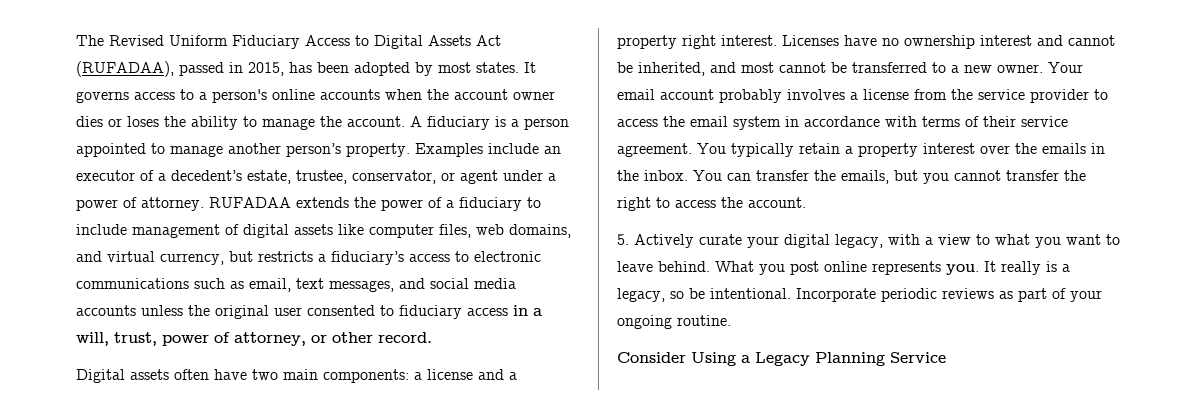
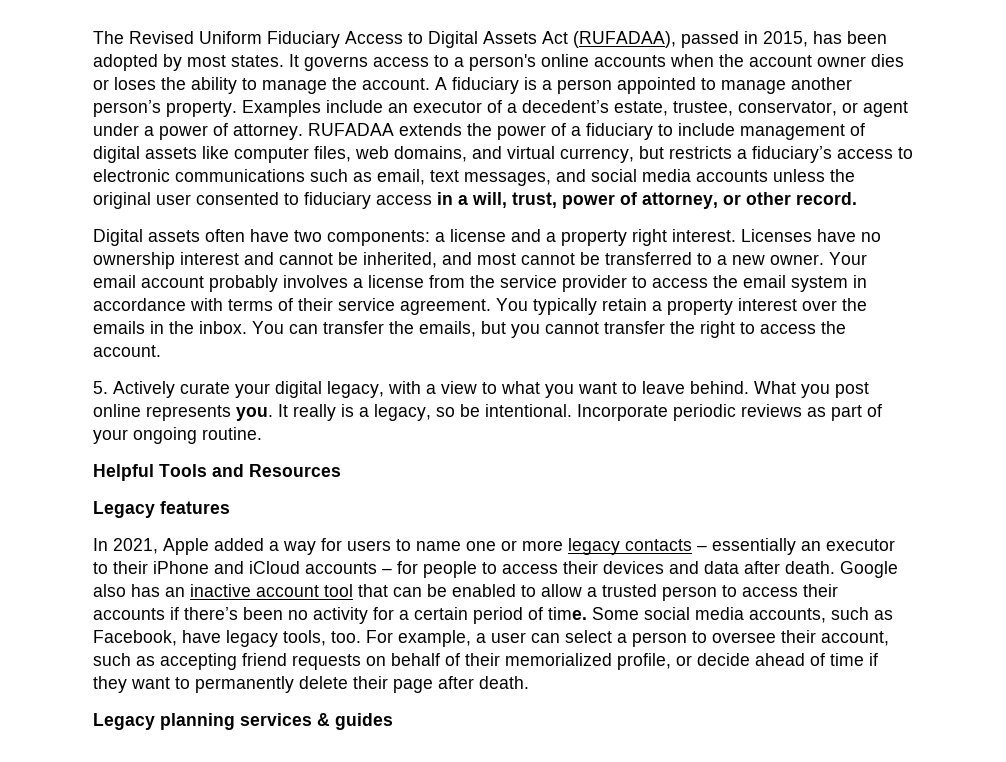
- Digital assets often have two main components: a license and a property right interest.
+ Digital assets often have two components: a license and a property right interest.
- Consider Using a Legacy Planning Service
+ Helpful Tools and Resources
+ Legacy features
+ In 2021, Apple added a way for users to name one or more legacy contacts – essentially an executor to their iPhone and iCloud accounts – for people to access their devices and data after death. Google also has an inactive account tool that can be enabled to allow a trusted person to access their accounts if there’s been no activity for a certain period of time. Some social media accounts, such as Facebook, have legacy tools, too. For example, a user can select a person to oversee their account, such as accepting friend requests on behalf of their memorialized profile, or decide ahead of time if they want to permanently delete their page after death.
+ Legacy planning services & guides

